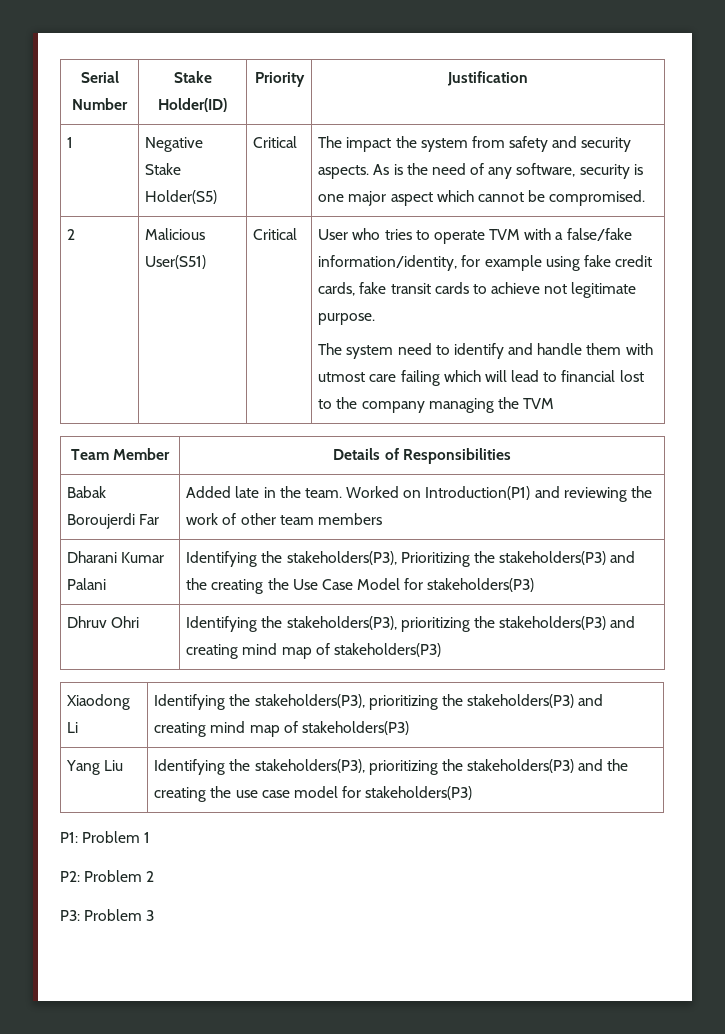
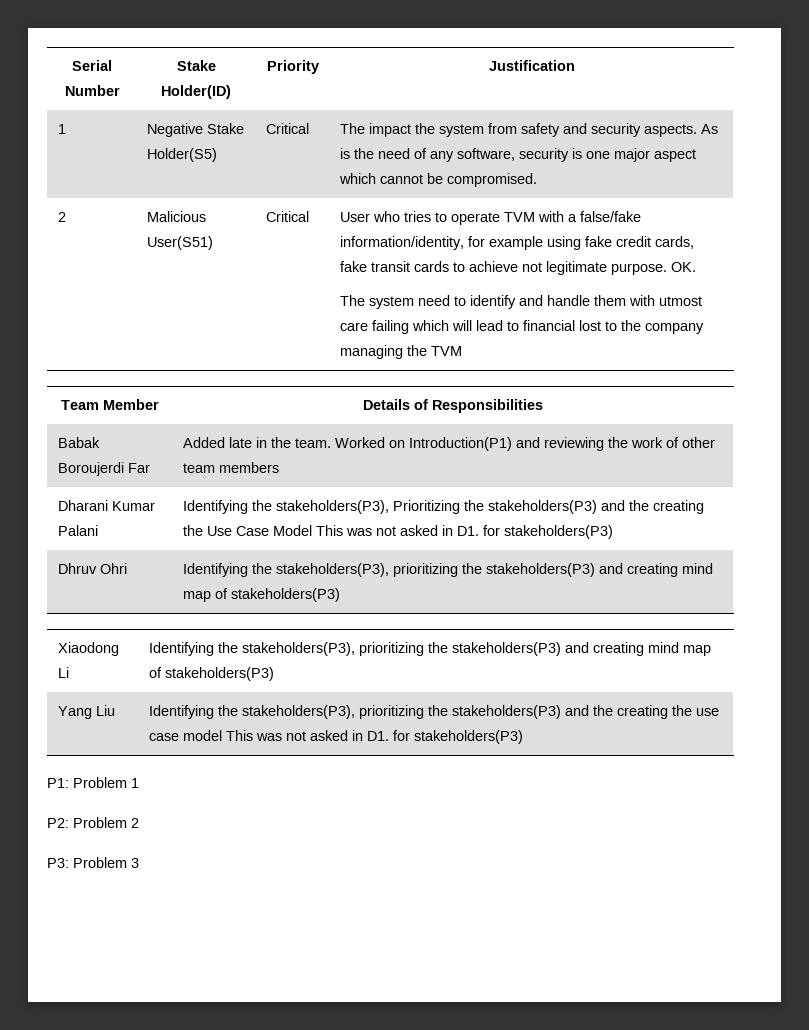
+ OK.
- Dharani Kumar Palani | Identifying the stakeholders(P3), Prioritizing the stakeholders(P3) and the creating the Use Case Model for stakeholders(P3)
+ Dharani Kumar Palani | Identifying the stakeholders(P3), Prioritizing the stakeholders(P3) and the creating the Use Case Model This was not asked in D1. for stakeholders(P3)
- Yang Liu | Identifying the stakeholders(P3), prioritizing the stakeholders(P3) and the creating the use case model for stakeholders(P3)
+ Yang Liu | Identifying the stakeholders(P3), prioritizing the stakeholders(P3) and the creating the use case model This was not asked in D1. for stakeholders(P3)

